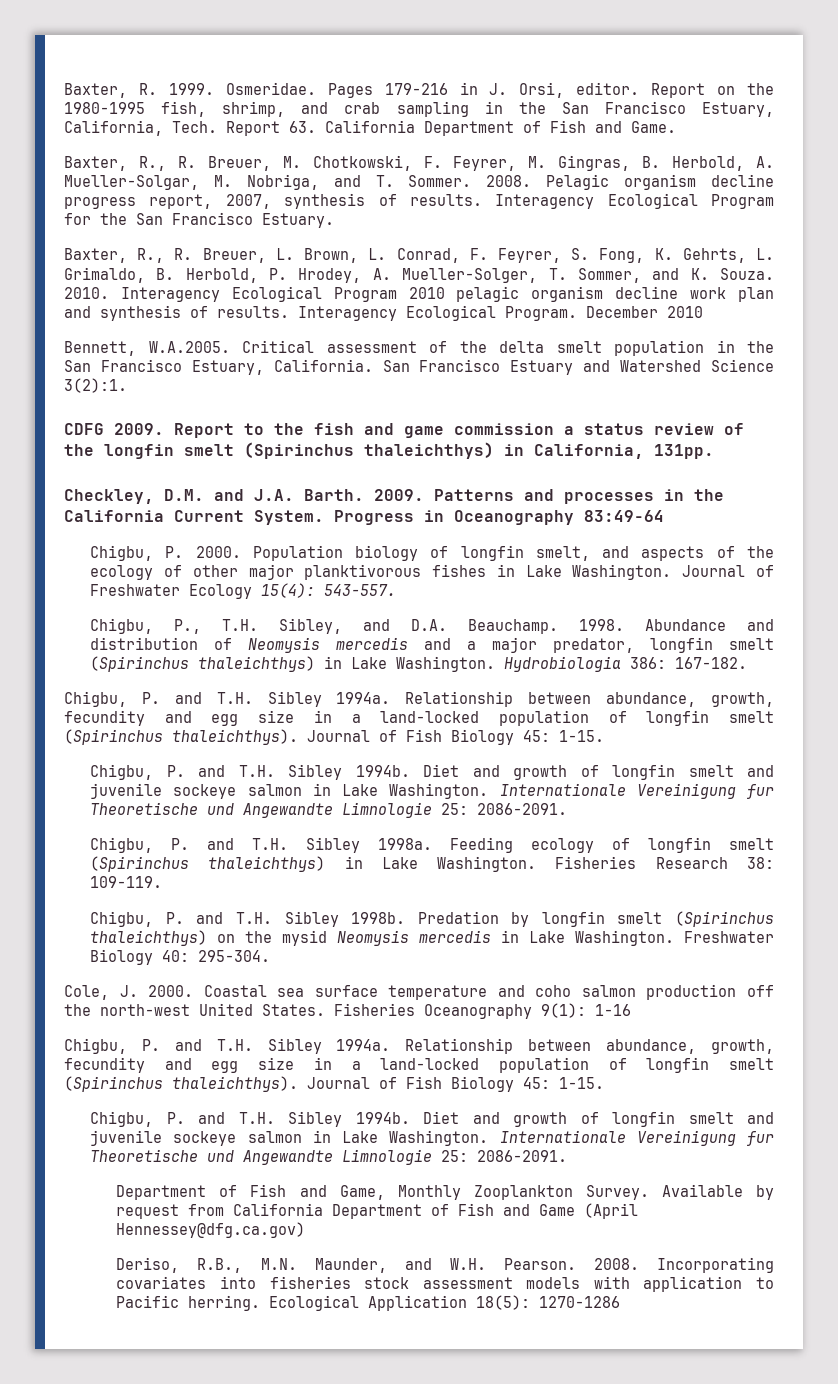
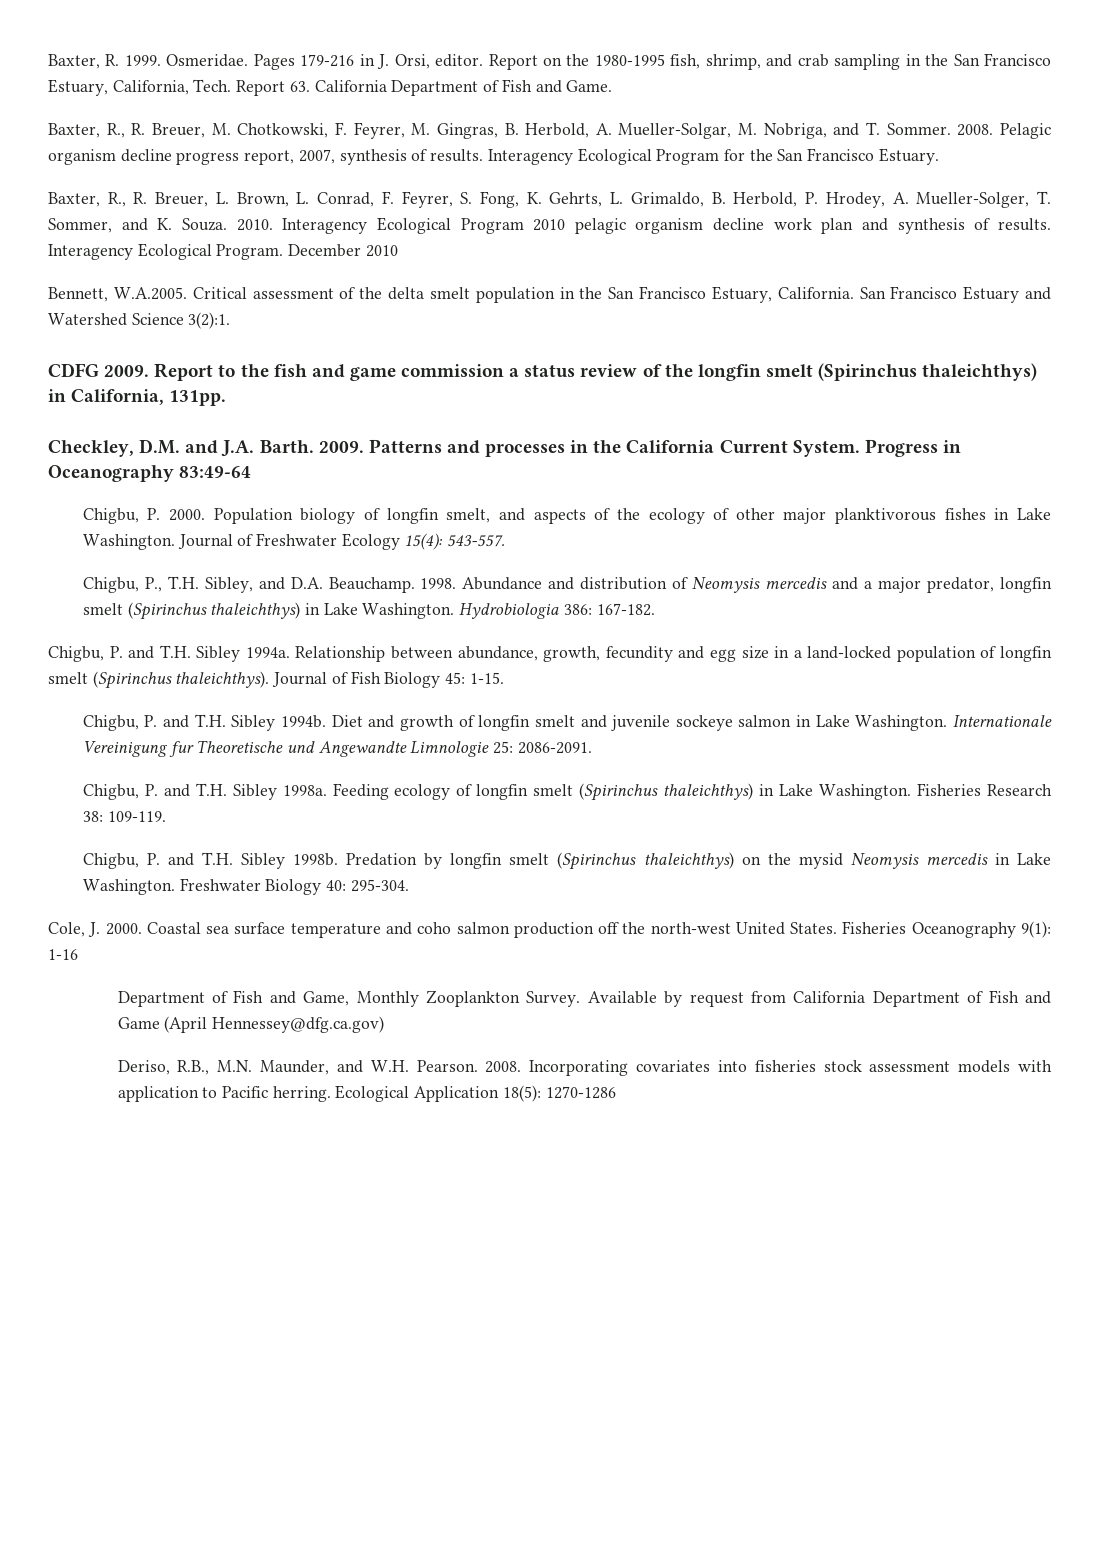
  Fisheries Oceanography 9(1): 1-16
- Chigbu, P. and T.H. Sibley 1994a. Relationship between abundance, growth, fecundity and egg size in a land-locked population of longfin smelt (Spirinchus thaleichthys). Journal of Fish Biology 45: 1-15.
- Chigbu, P. and T.H. Sibley 1994b. Diet and growth of longfin smelt and juvenile sockeye salmon in Lake Washington. Internationale Vereinigung fur Theoretische und Angewandte Limnologie 25: 2086-2091.

